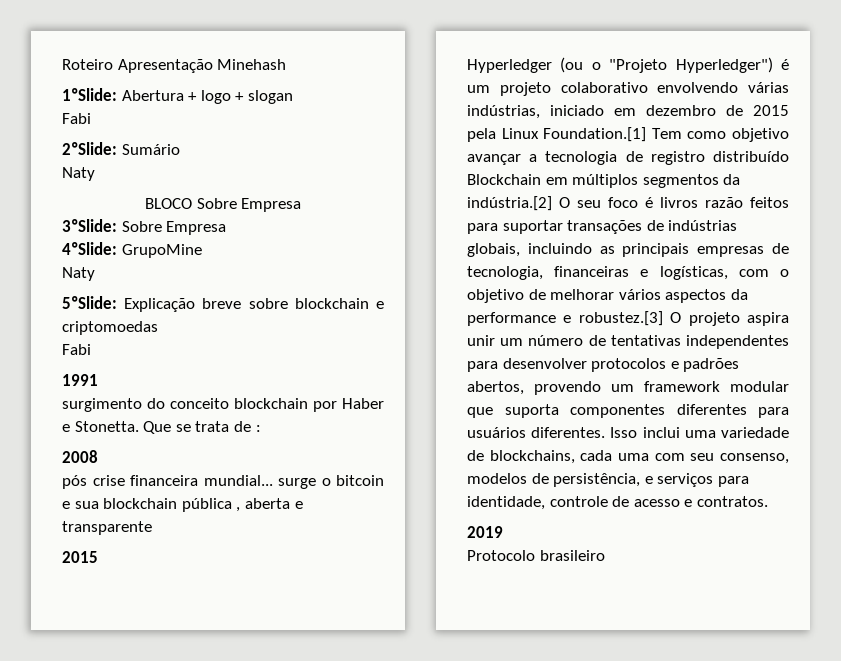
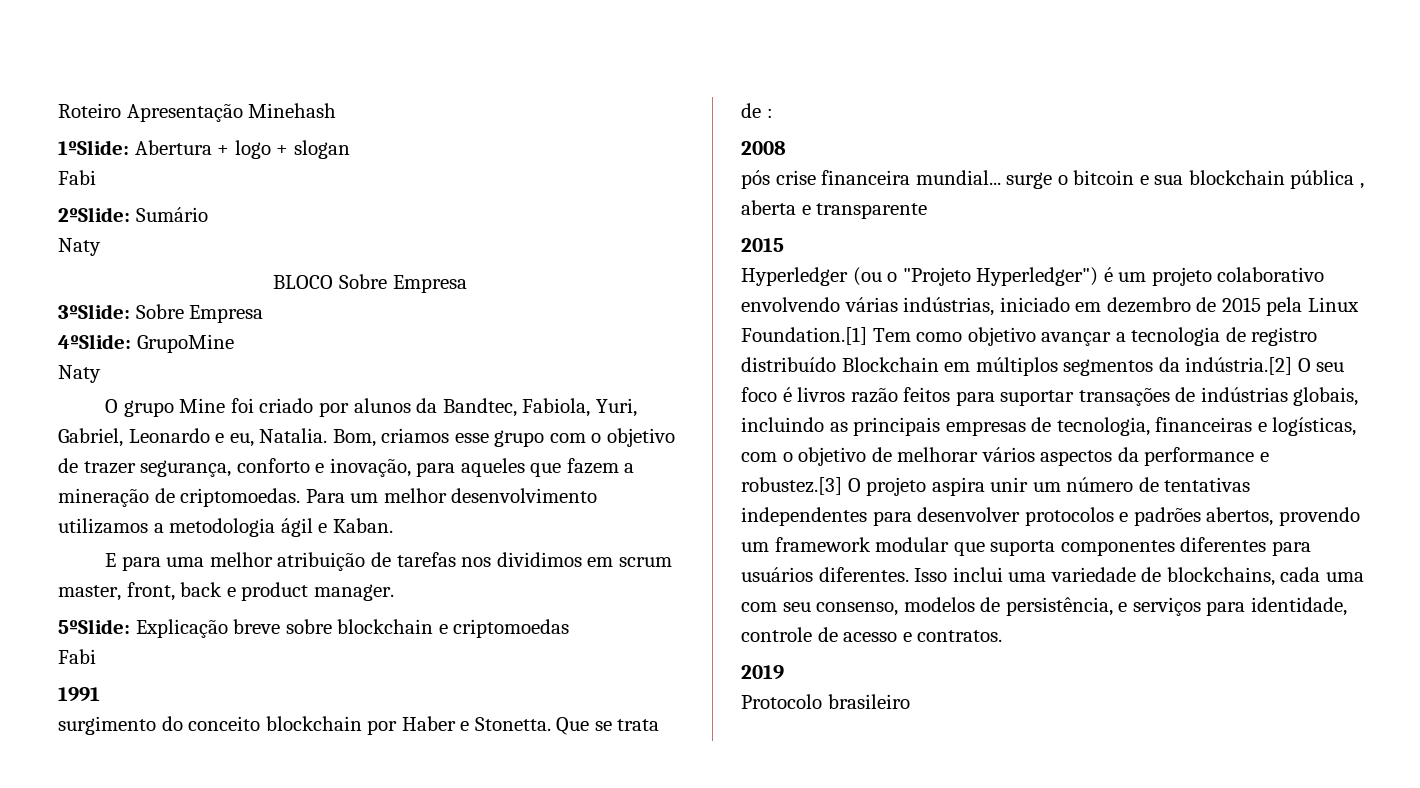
+ O grupo Mine foi criado por alunos da Bandtec, Fabiola, Yuri, Gabriel, Leonardo e eu, Natalia. Bom, criamos esse grupo com o objetivo de trazer segurança, conforto e inovação, para aqueles que fazem a mineração de criptomoedas. Para um melhor desenvolvimento utilizamos a metodologia ágil e Kaban.
+ E para uma melhor atribuição de tarefas nos dividimos em scrum master, front, back e product manager.

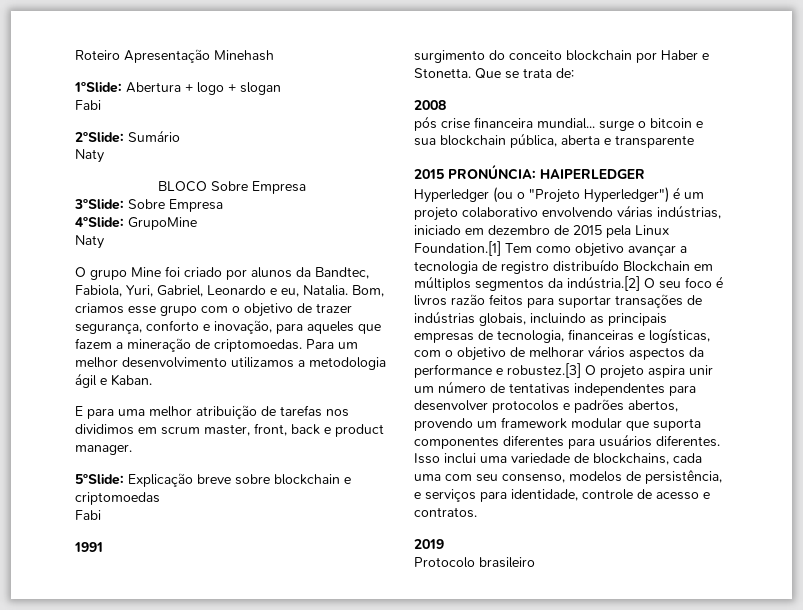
- Que se trata de :
+ Que se trata de:
- pós crise financeira mundial... surge o bitcoin e sua blockchain pública , aberta e transparente
- 2015
+ pós crise financeira mundial... surge o bitcoin e sua blockchain pública, aberta e transparente
+ 2015 PRONÚNCIA: HAIPERLEDGER

